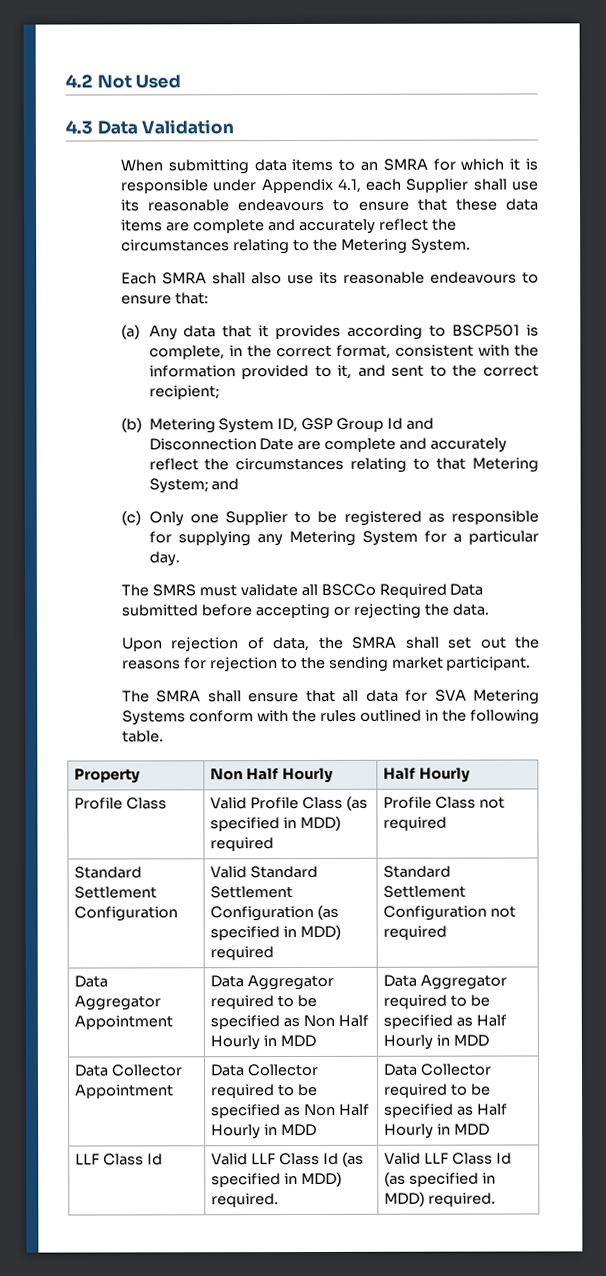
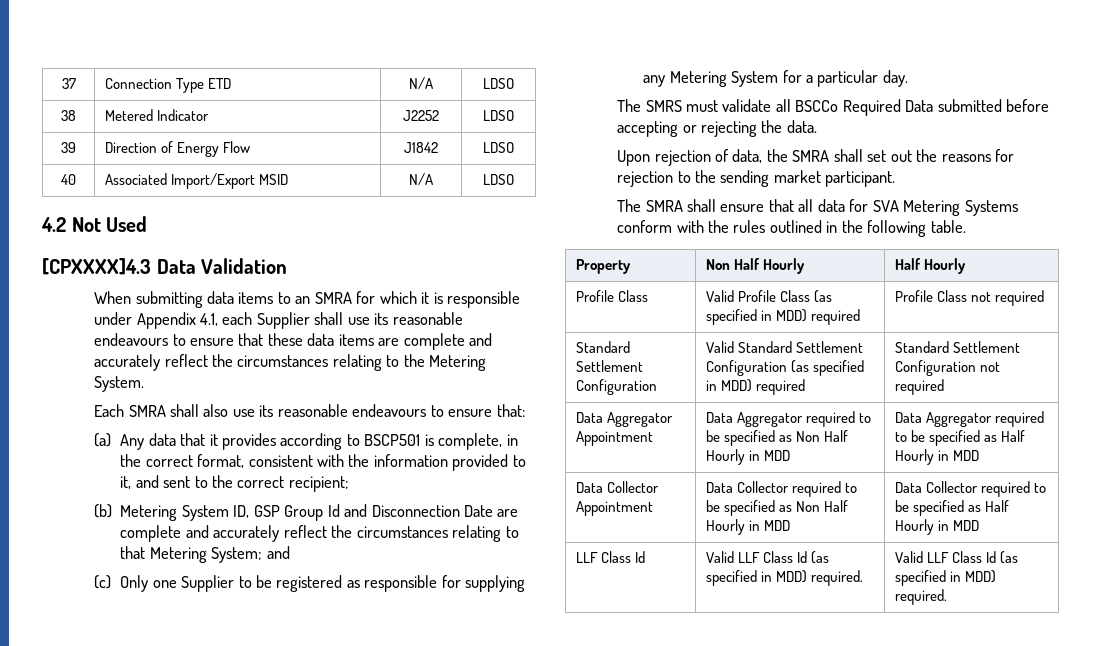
+ 37 | Connection Type ETD | N/A | LDSO
+ 38 | Metered Indicator | J2252 | LDSO
+ 39 | Direction of Energy Flow | J1842 | LDSO
+ 40 | Associated Import/Export MSID | N/A | LDSO
- 4.3 Data Validation
+ [CPXXXX]4.3 Data Validation

